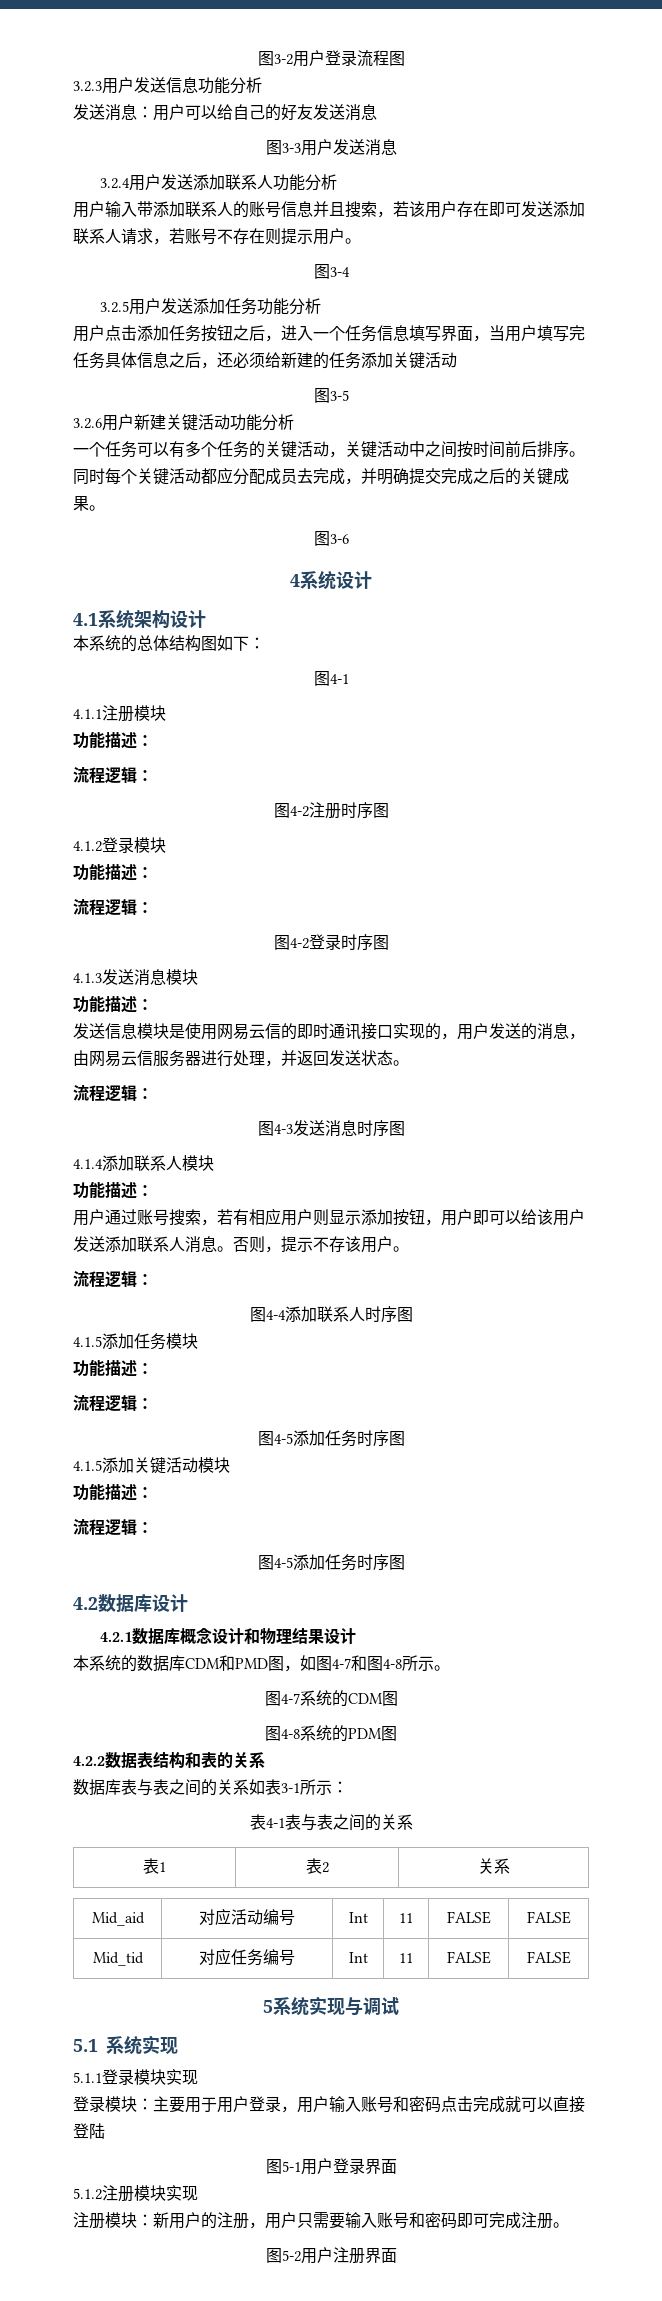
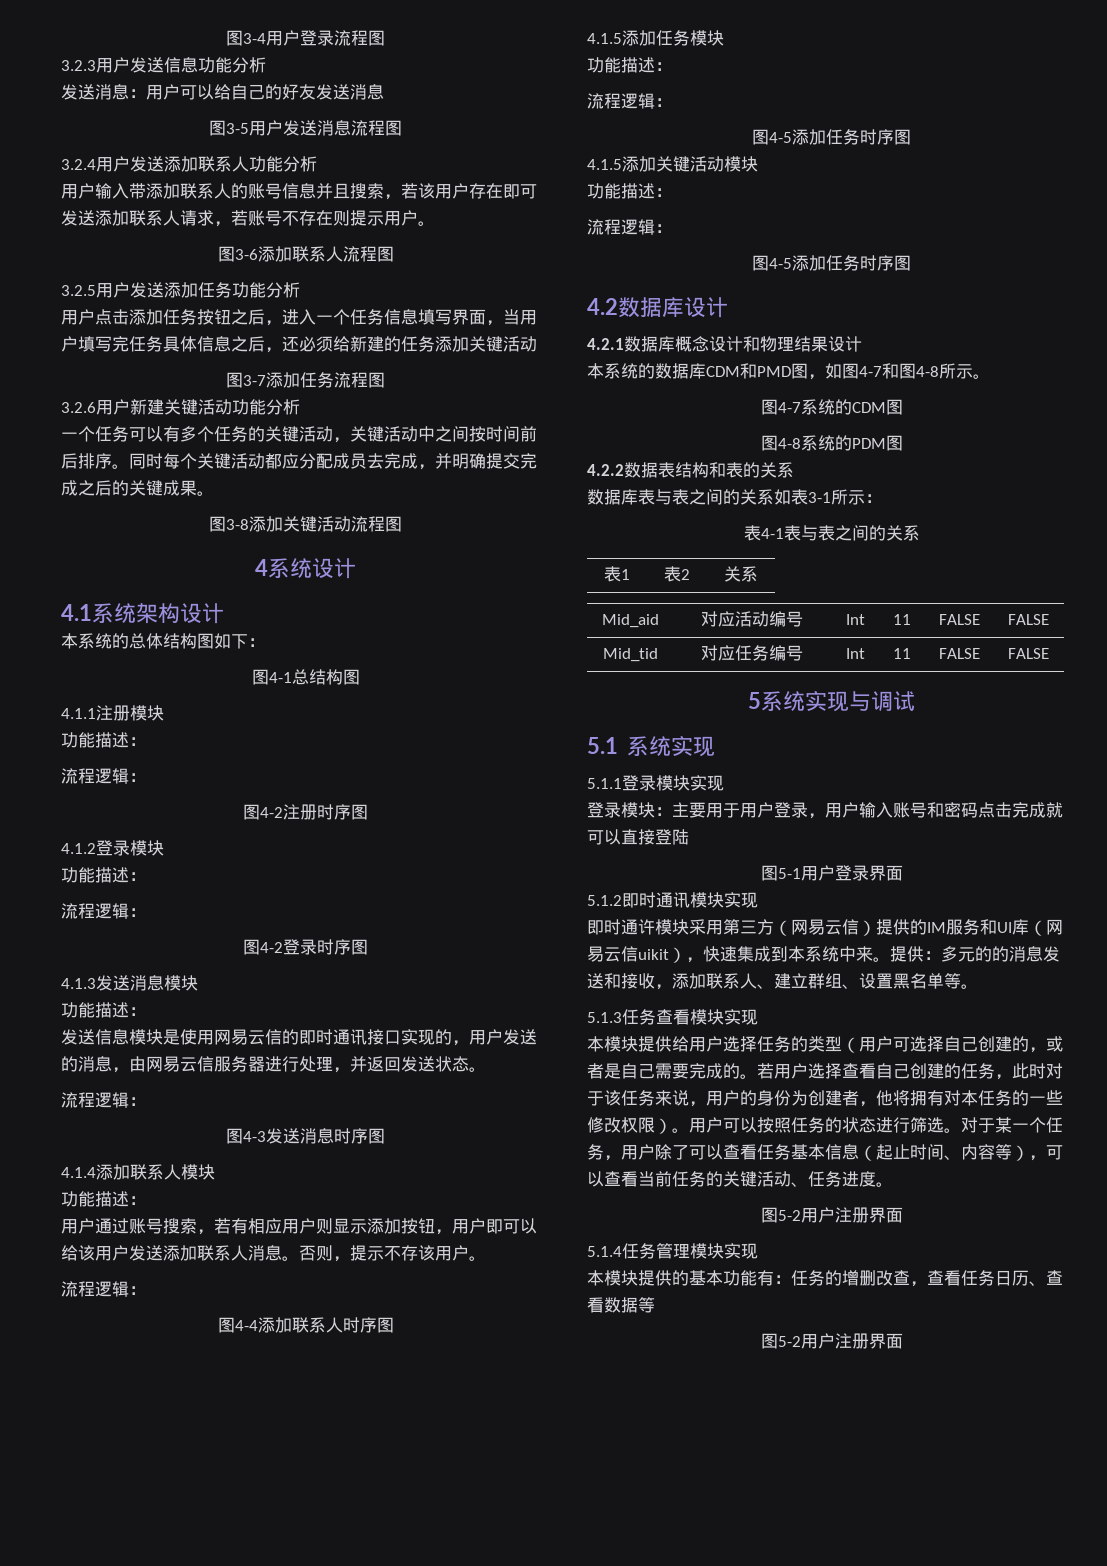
- 图3-2用户登录流程图
+ 图3-4用户登录流程图
- 图3-3用户发送消息
+ 图3-5用户发送消息流程图
- 图3-4
+ 图3-6添加联系人流程图
- 图3-5
+ 图3-7添加任务流程图
- 图3-6
+ 图3-8添加关键活动流程图
- 图4-1
+ 图4-1总结构图
- 5.1.2注册模块实现
- 注册模块：新用户的注册，用户只需要输入账号和密码即可完成注册。
+ 5.1.2即时通讯模块实现
+ 即时通许模块采用第三方（网易云信）提供的IM服务和UI库（网易云信uikit），快速集成到本系统中来。提供：多元的的消息发送和接收，添加联系人、建立群组、设置黑名单等。
+ 5.1.3任务查看模块实现
+ 本模块提供给用户选择任务的类型（用户可选择自己创建的，或者是自己需要完成的。若用户选择查看自己创建的任务，此时对于该任务来说，用户的身份为创建者，他将拥有对本任务的一些修改权限）。用户可以按照任务的状态进行筛选。对于某一个任务，用户除了可以查看任务基本信息（起止时间、内容等），可以查看当前任务的关键活动、任务进度。
+ 5.1.4任务管理模块实现
+ 本模块提供的基本功能有：任务的增删改查，查看任务日历、查看数据等
+ 图5-2用户注册界面

